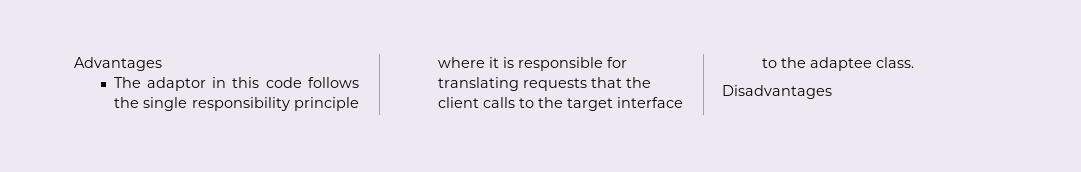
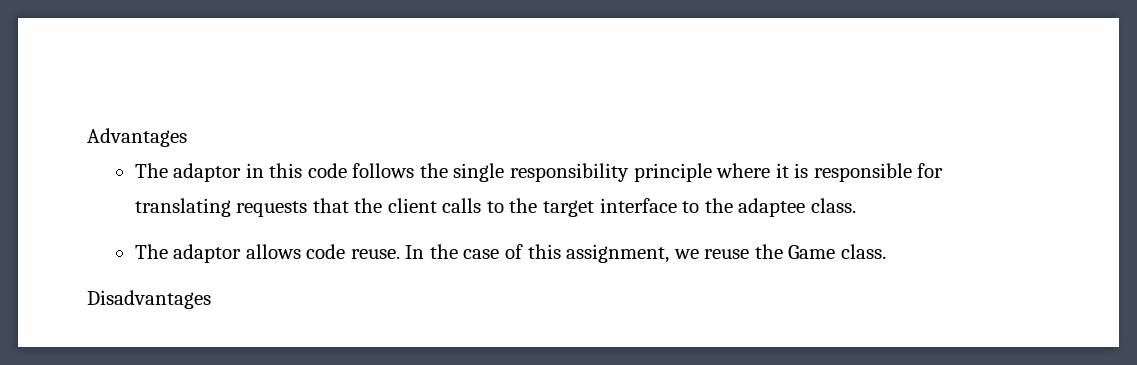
+ The adaptor allows code reuse. In the case of this assignment, we reuse the Game class.

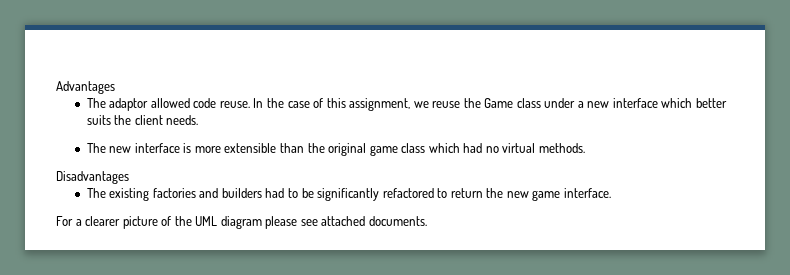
- The adaptor in this code follows the single responsibility principle where it is responsible for translating requests that the client calls to the target interface to the adaptee class.
- The adaptor allows code reuse.
+ The adaptor allowed code reuse.
- In the case of this assignment, we reuse the Game class.
+ In the case of this assignment, we reuse the Game class under a new interface which better suits the client needs.
+ The new interface is more extensible than the original game class which had no virtual methods.
  Disadvantages
+ The existing factories and builders had to be significantly refactored to return the new game interface.
+ For a clearer picture of the UML diagram please see attached documents.

